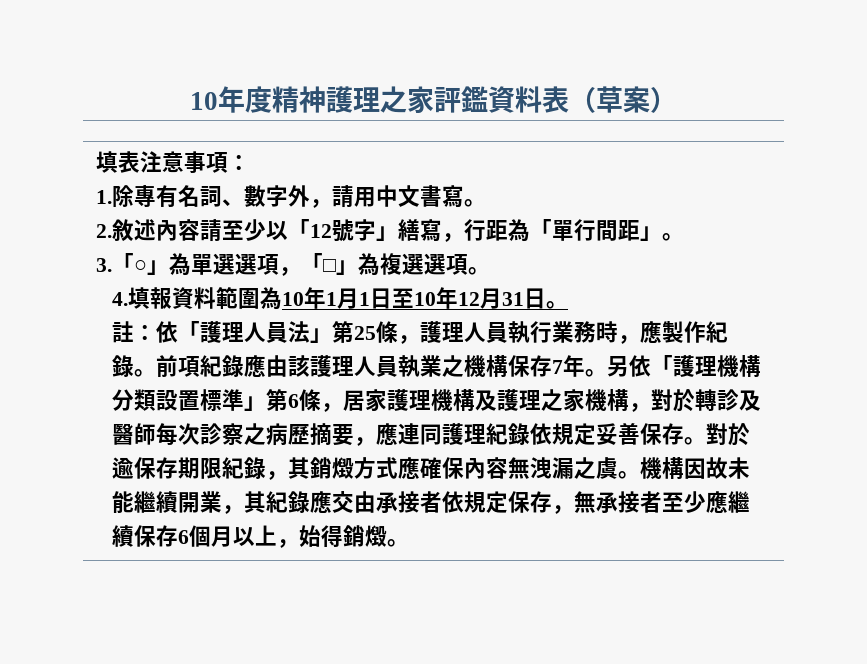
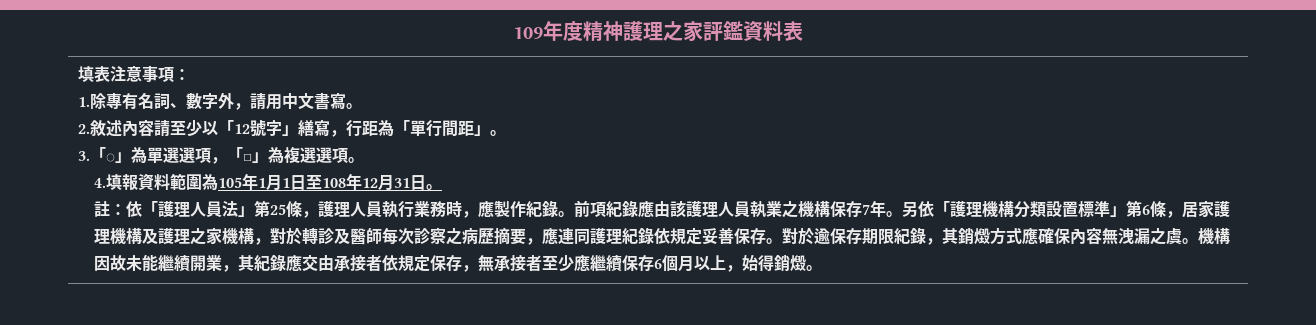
- 10年度精神護理之家評鑑資料表（草案）
+ 109年度精神護理之家評鑑資料表
- 4.填報資料範圍為10年1月1日至10年12月31日。
+ 4.填報資料範圍為105年1月1日至108年12月31日。

